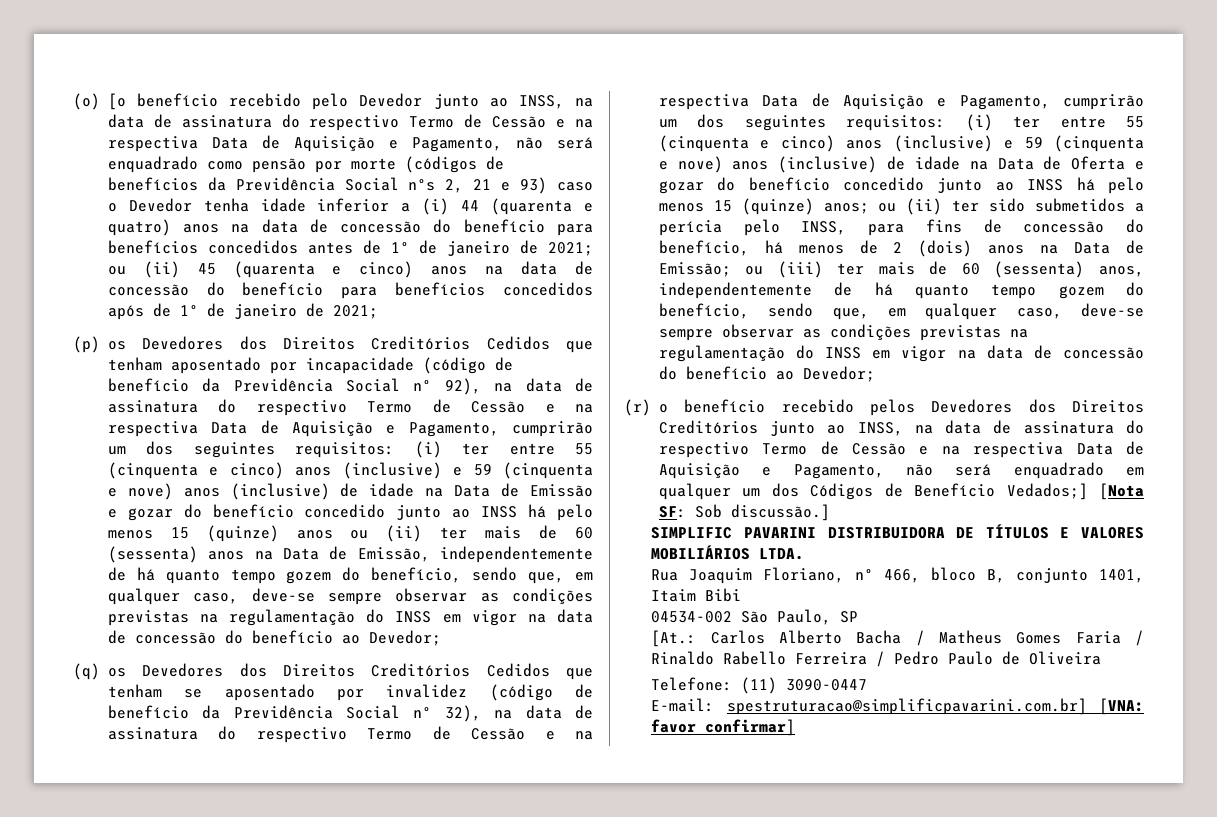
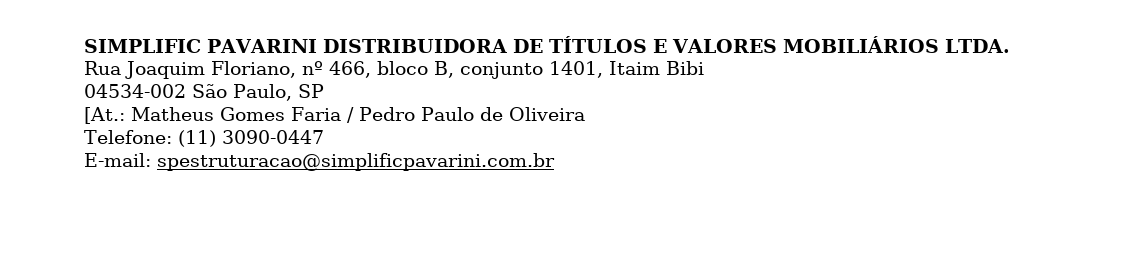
- (o) [o benefício recebido pelo Devedor junto ao INSS, na data de assinatura do respectivo Termo de Cessão e na respectiva Data de Aquisição e Pagamento, não será enquadrado como pensão por morte (códigos de benefícios da Previdência Social nºs 2, 21 e 93) caso o Devedor tenha idade inferior a (i) 44 (quarenta e quatro) anos na data de concessão do benefício para benefícios concedidos antes de 1º de janeiro de 2021; ou (ii) 45 (quarenta e cinco) anos na data de concessão do benefício para benefícios concedidos após de 1º de janeiro de 2021;
- (p) os Devedores dos Direitos Creditórios Cedidos que tenham aposentado por incapacidade (código de benefício da Previdência Social nº 92), na data de assinatura do respectivo Termo de Cessão e na respectiva Data de Aquisição e Pagamento, cumprirão um dos seguintes requisitos: (i) ter entre 55 (cinquenta e cinco) anos (inclusive) e 59 (cinquenta e nove) anos (inclusive) de idade na Data de Emissão e gozar do benefício concedido junto ao INSS há pelo menos 15 (quinze) anos ou (ii) ter mais de 60 (sessenta) anos na Data de Emissão, independentemente de há quanto tempo gozem do benefício, sendo que, em qualquer caso, deve-se sempre observar as condições previstas na regulamentação do INSS em vigor na data de concessão do benefício ao Devedor;
- (q) os Devedores dos Direitos Creditórios Cedidos que tenham se aposentado por invalidez (código de benefício da Previdência Social nº 32), na data de assinatura do respectivo Termo de Cessão e na respectiva Data de Aquisição e Pagamento, cumprirão um dos seguintes requisitos: (i) ter entre 55 (cinquenta e cinco) anos (inclusive) e 59 (cinquenta e nove) anos (inclusive) de idade na Data de Oferta e gozar do benefício concedido junto ao INSS há pelo menos 15 (quinze) anos; ou (ii) ter sido submetidos a perícia pelo INSS, para fins de concessão do benefício, há menos de 2 (dois) anos na Data de Emissão; ou (iii) ter mais de 60 (sessenta) anos, independentemente de há quanto tempo gozem do benefício, sendo que, em qualquer caso, deve-se sempre observar as condições previstas na regulamentação do INSS em vigor na data de concessão do benefício ao Devedor;
- (r) o benefício recebido pelos Devedores dos Direitos Creditórios junto ao INSS, na data de assinatura do respectivo Termo de Cessão e na respectiva Data de Aquisição e Pagamento, não será enquadrado em qualquer um dos Códigos de Benefício Vedados;] [Nota SF: Sob discussão.]
- [At.: Carlos Alberto Bacha / Matheus Gomes Faria / Rinaldo Rabello Ferreira / Pedro Paulo de Oliveira
+ [At.: Matheus Gomes Faria / Pedro Paulo de Oliveira
- E-mail: spestruturacao@simplificpavarini.com.br] [VNA: favor confirmar]
+ E-mail: spestruturacao@simplificpavarini.com.br

